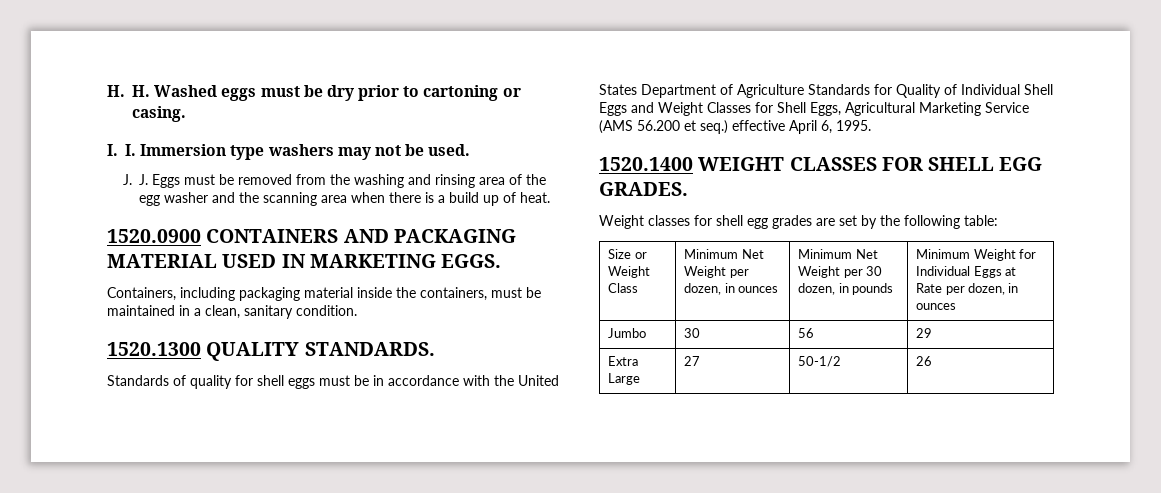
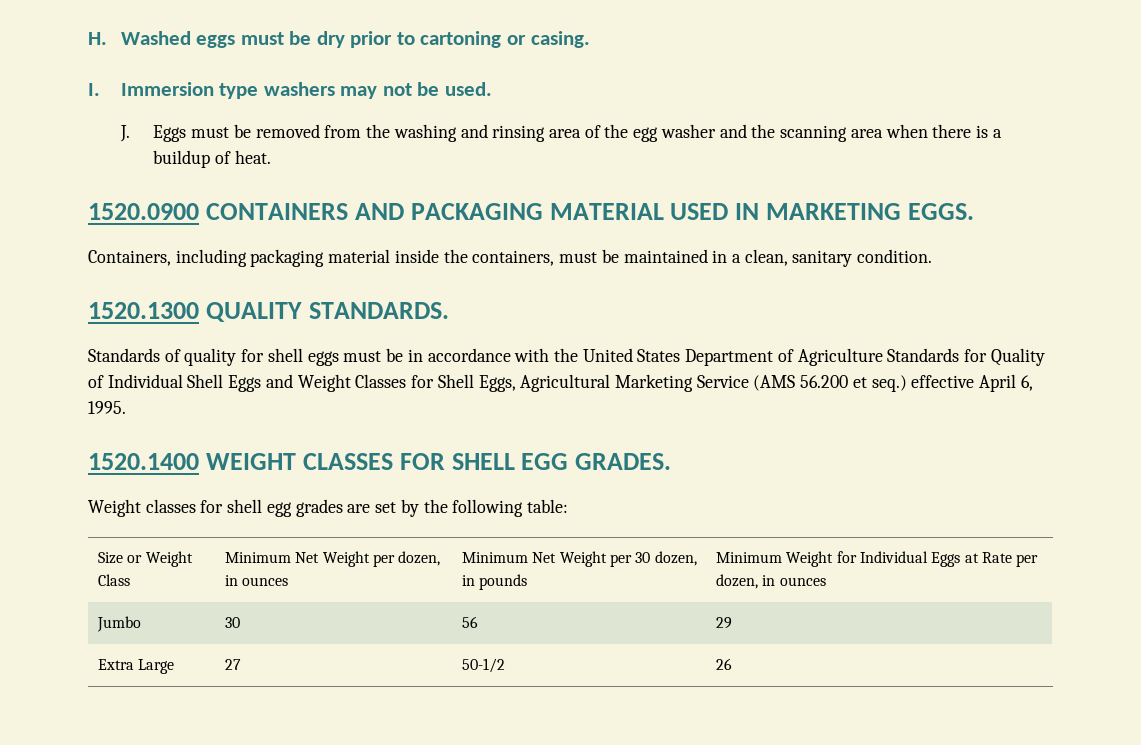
- H. H. Washed eggs must be dry prior to cartoning or casing.
+ H. Washed eggs must be dry prior to cartoning or casing.
- I. I. Immersion type washers may not be used.
+ I. Immersion type washers may not be used.
- J. J. Eggs must be removed from the washing and rinsing area of the egg washer and the scanning area when there is a build up of heat.
+ J. Eggs must be removed from the washing and rinsing area of the egg washer and the scanning area when there is a buildup of heat.

